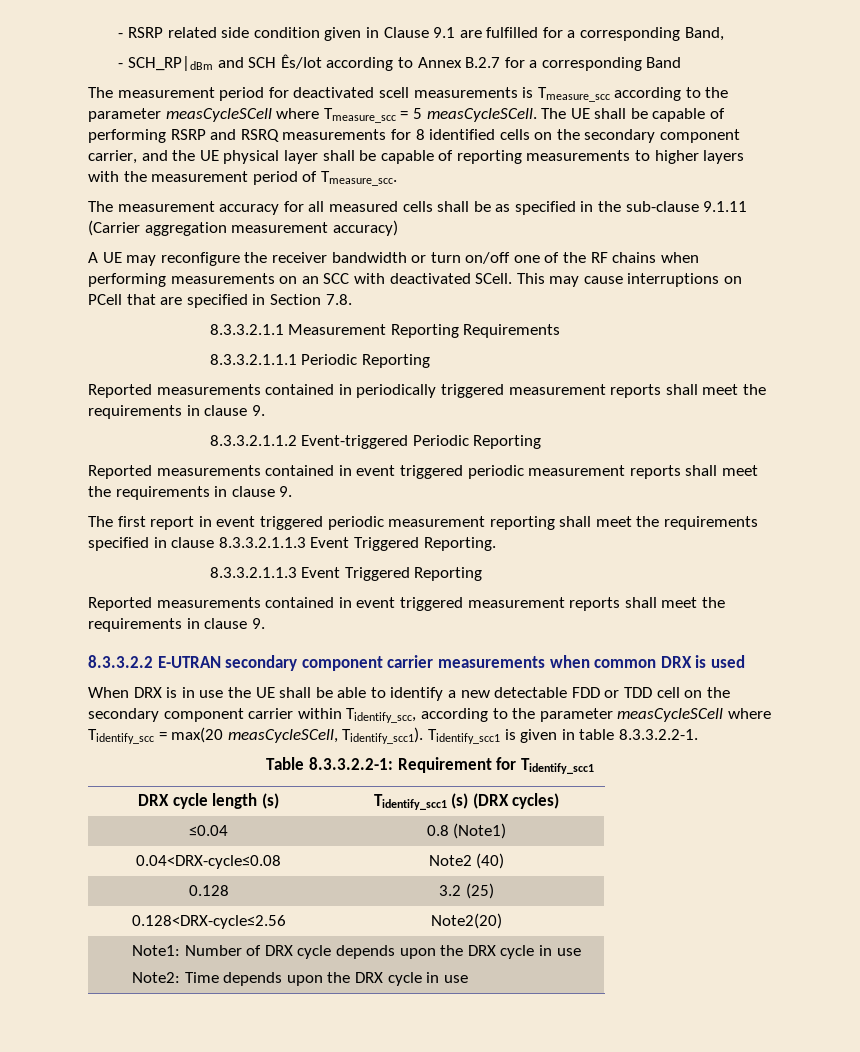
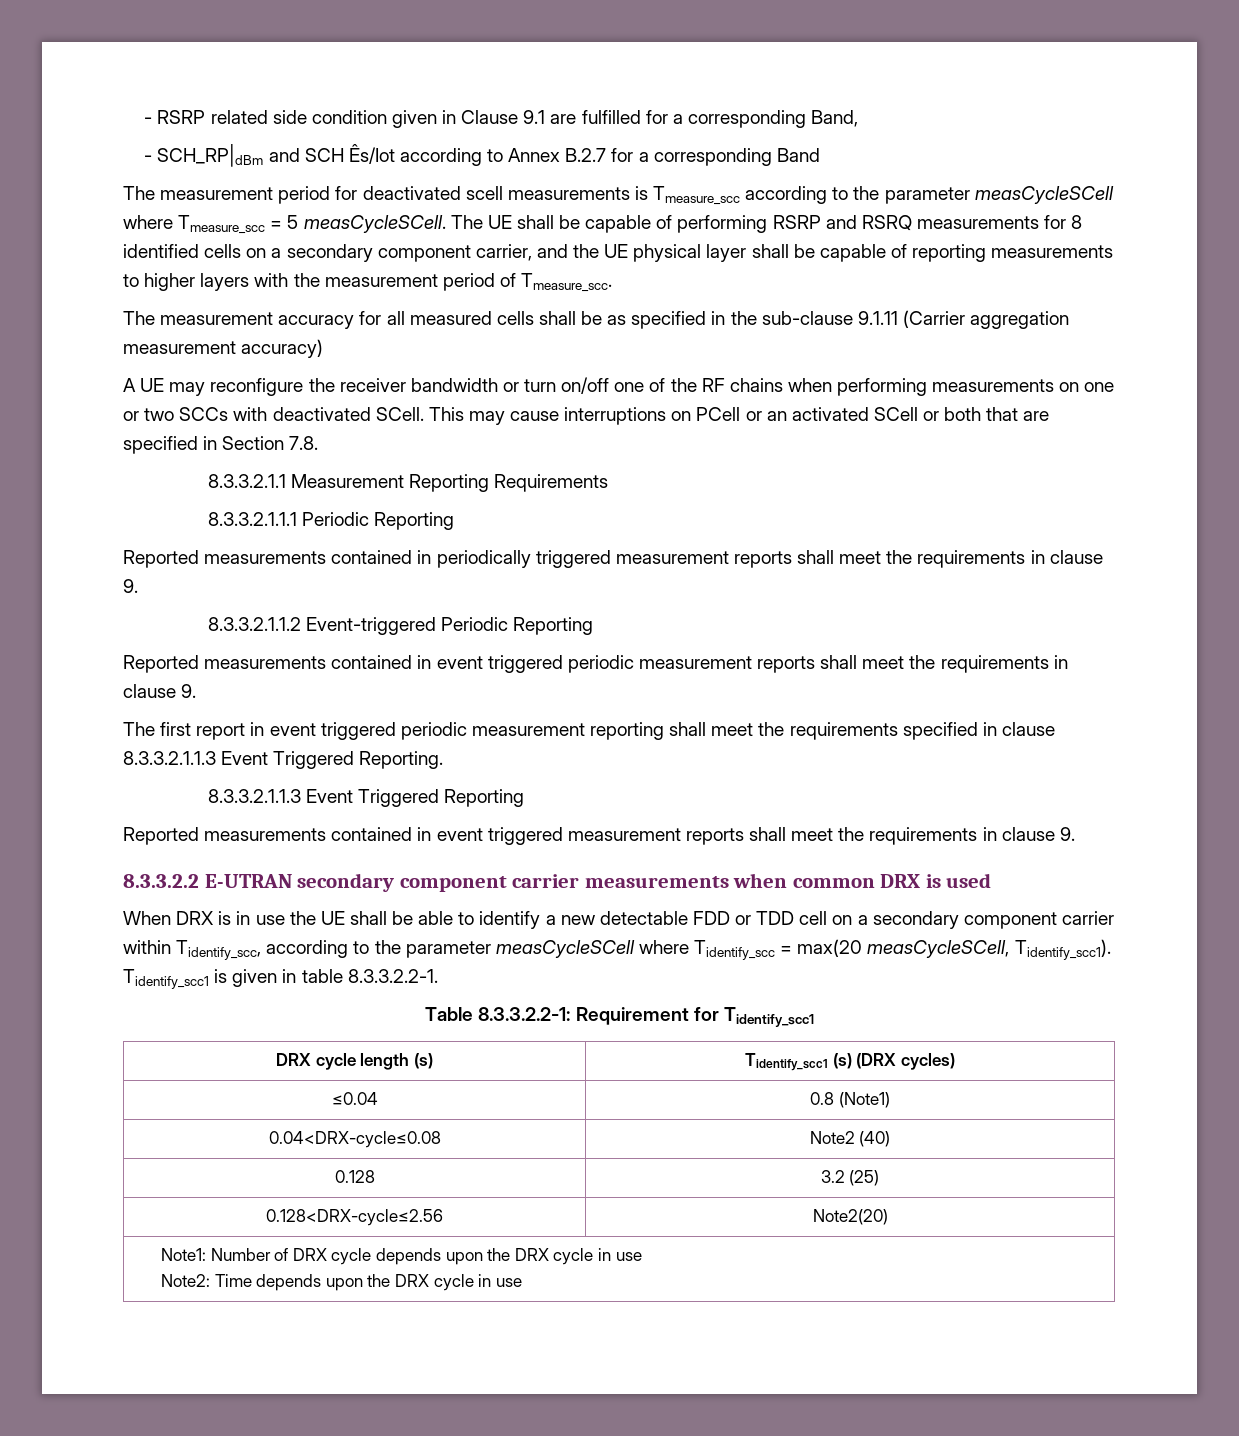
- The UE shall be capable of performing RSRP and RSRQ measurements for 8 identified cells on the secondary component carrier, and the UE physical layer shall be capable of reporting measurements to higher layers with the measurement period of Tmeasure_scc.
+ The UE shall be capable of performing RSRP and RSRQ measurements for 8 identified cells on a secondary component carrier, and the UE physical layer shall be capable of reporting measurements to higher layers with the measurement period of Tmeasure_scc.
- A UE may reconfigure the receiver bandwidth or turn on/off one of the RF chains when performing measurements on an SCC with deactivated SCell.
+ A UE may reconfigure the receiver bandwidth or turn on/off one of the RF chains when performing measurements on one or two SCCs with deactivated SCell.
- This may cause interruptions on PCell that are specified in Section 7.8.
+ This may cause interruptions on PCell or an activated SCell or both that are specified in Section 7.8.
- When DRX is in use the UE shall be able to identify a new detectable FDD or TDD cell on the secondary component carrier within Tidentify_scc, according to the parameter measCycleSCell where Tidentify_scc = max(20 measCycleSCell, Tidentify_scc1).
+ When DRX is in use the UE shall be able to identify a new detectable FDD or TDD cell on a secondary component carrier within Tidentify_scc, according to the parameter measCycleSCell where Tidentify_scc = max(20 measCycleSCell, Tidentify_scc1).

